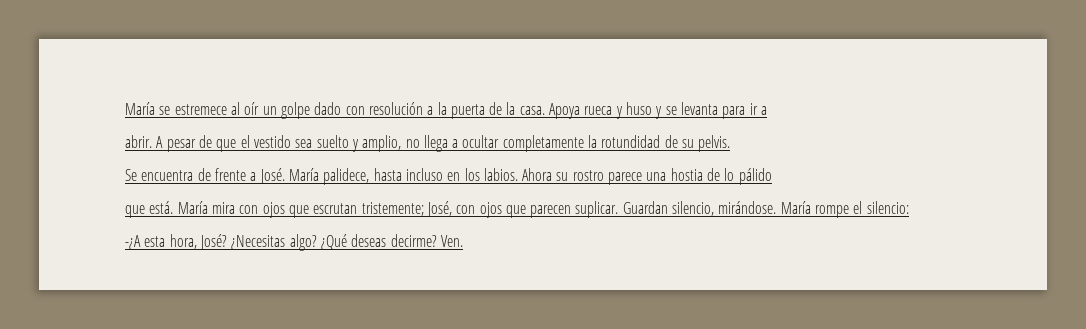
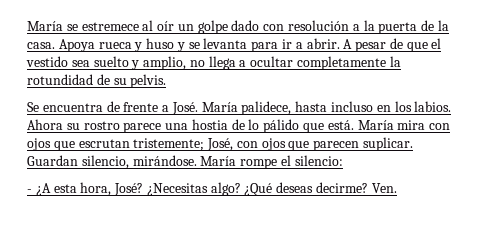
- Apoya rueca y huso y se levanta para ir a
- abrir.
+ Apoya rueca y huso y se levanta para ir a abrir.
- Ahora su rostro parece una hostia de lo pálido
- que está.
+ Ahora su rostro parece una hostia de lo pálido que está.
- -¿A esta hora, José?
+ - ¿A esta hora, José?

